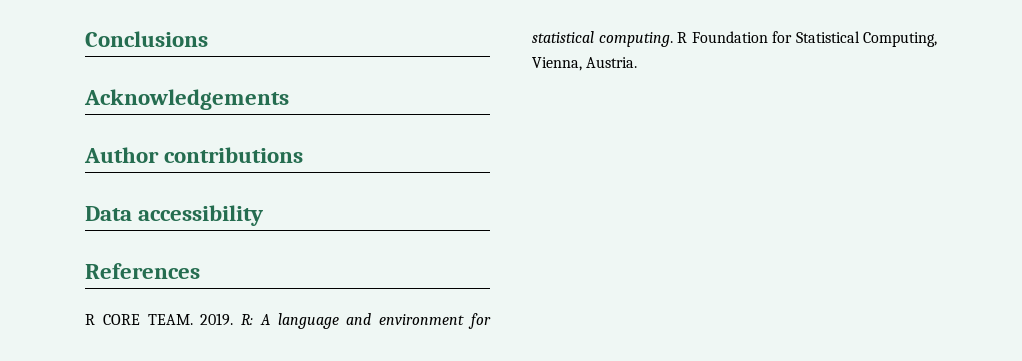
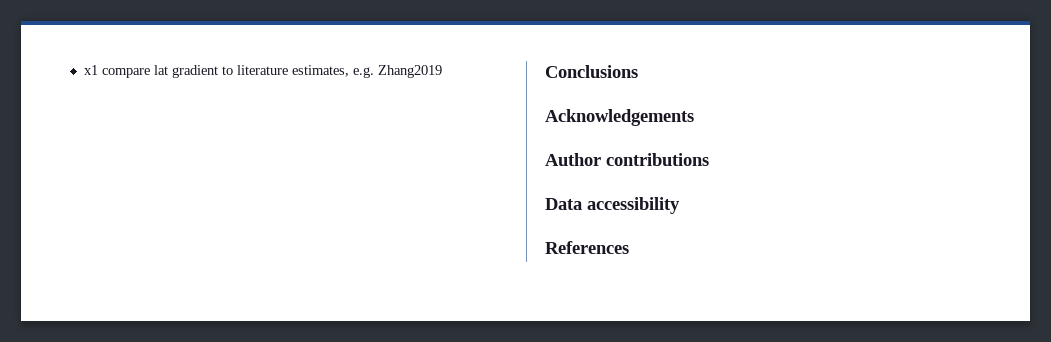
+ x1 compare lat gradient to literature estimates, e.g. Zhang2019
- R CORE TEAM. 2019. R: A language and environment for statistical computing. R Foundation for Statistical Computing, Vienna, Austria.

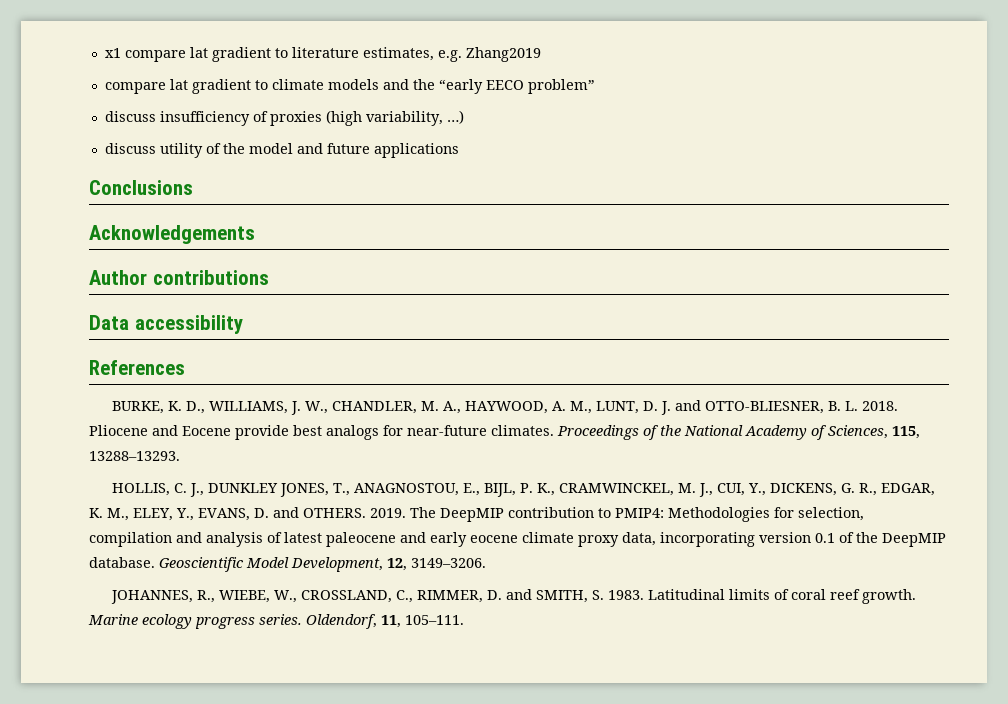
+ compare lat gradient to climate models and the “early EECO problem”
+ discuss insufficiency of proxies (high variability, …)
+ discuss utility of the model and future applications
+ BURKE, K. D., WILLIAMS, J. W., CHANDLER, M. A., HAYWOOD, A. M., LUNT, D. J. and OTTO-BLIESNER, B. L. 2018. Pliocene and Eocene provide best analogs for near-future climates. Proceedings of the National Academy of Sciences, 115, 13288–13293.
+ HOLLIS, C. J., DUNKLEY JONES, T., ANAGNOSTOU, E., BIJL, P. K., CRAMWINCKEL, M. J., CUI, Y., DICKENS, G. R., EDGAR, K. M., ELEY, Y., EVANS, D. and OTHERS. 2019. The DeepMIP contribution to PMIP4: Methodologies for selection, compilation and analysis of latest paleocene and early eocene climate proxy data, incorporating version 0.1 of the DeepMIP database. Geoscientific Model Development, 12, 3149–3206.
+ JOHANNES, R., WIEBE, W., CROSSLAND, C., RIMMER, D. and SMITH, S. 1983. Latitudinal limits of coral reef growth. Marine ecology progress series. Oldendorf, 11, 105–111.

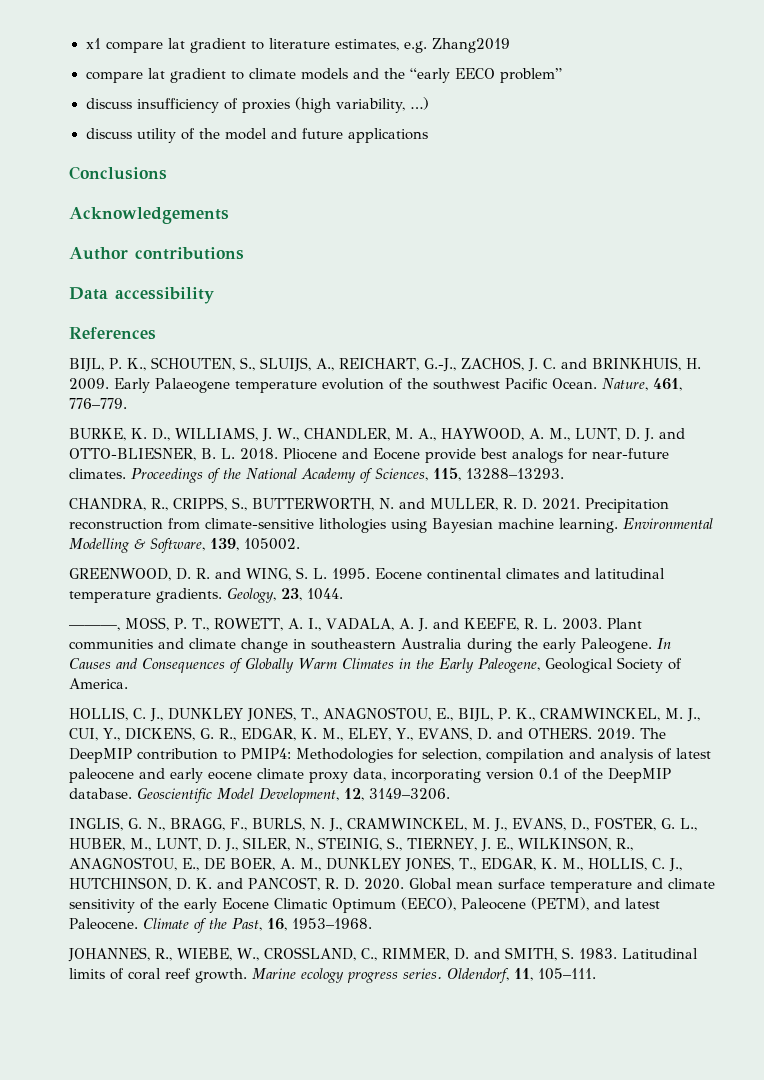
+ BIJL, P. K., SCHOUTEN, S., SLUIJS, A., REICHART, G.-J., ZACHOS, J. C. and BRINKHUIS, H. 2009. Early Palaeogene temperature evolution of the southwest Pacific Ocean. Nature, 461, 776–779.
+ CHANDRA, R., CRIPPS, S., BUTTERWORTH, N. and MULLER, R. D. 2021. Precipitation reconstruction from climate-sensitive lithologies using Bayesian machine learning. Environmental Modelling & Software, 139, 105002.
+ GREENWOOD, D. R. and WING, S. L. 1995. Eocene continental climates and latitudinal temperature gradients. Geology, 23, 1044.
+ ———, MOSS, P. T., ROWETT, A. I., VADALA, A. J. and KEEFE, R. L. 2003. Plant communities and climate change in southeastern Australia during the early Paleogene. In Causes and Consequences of Globally Warm Climates in the Early Paleogene, Geological Society of America.
+ INGLIS, G. N., BRAGG, F., BURLS, N. J., CRAMWINCKEL, M. J., EVANS, D., FOSTER, G. L., HUBER, M., LUNT, D. J., SILER, N., STEINIG, S., TIERNEY, J. E., WILKINSON, R., ANAGNOSTOU, E., DE BOER, A. M., DUNKLEY JONES, T., EDGAR, K. M., HOLLIS, C. J., HUTCHINSON, D. K. and PANCOST, R. D. 2020. Global mean surface temperature and climate sensitivity of the early Eocene Climatic Optimum (EECO), Paleocene (PETM), and latest Paleocene. Climate of the Past, 16, 1953–1968.

